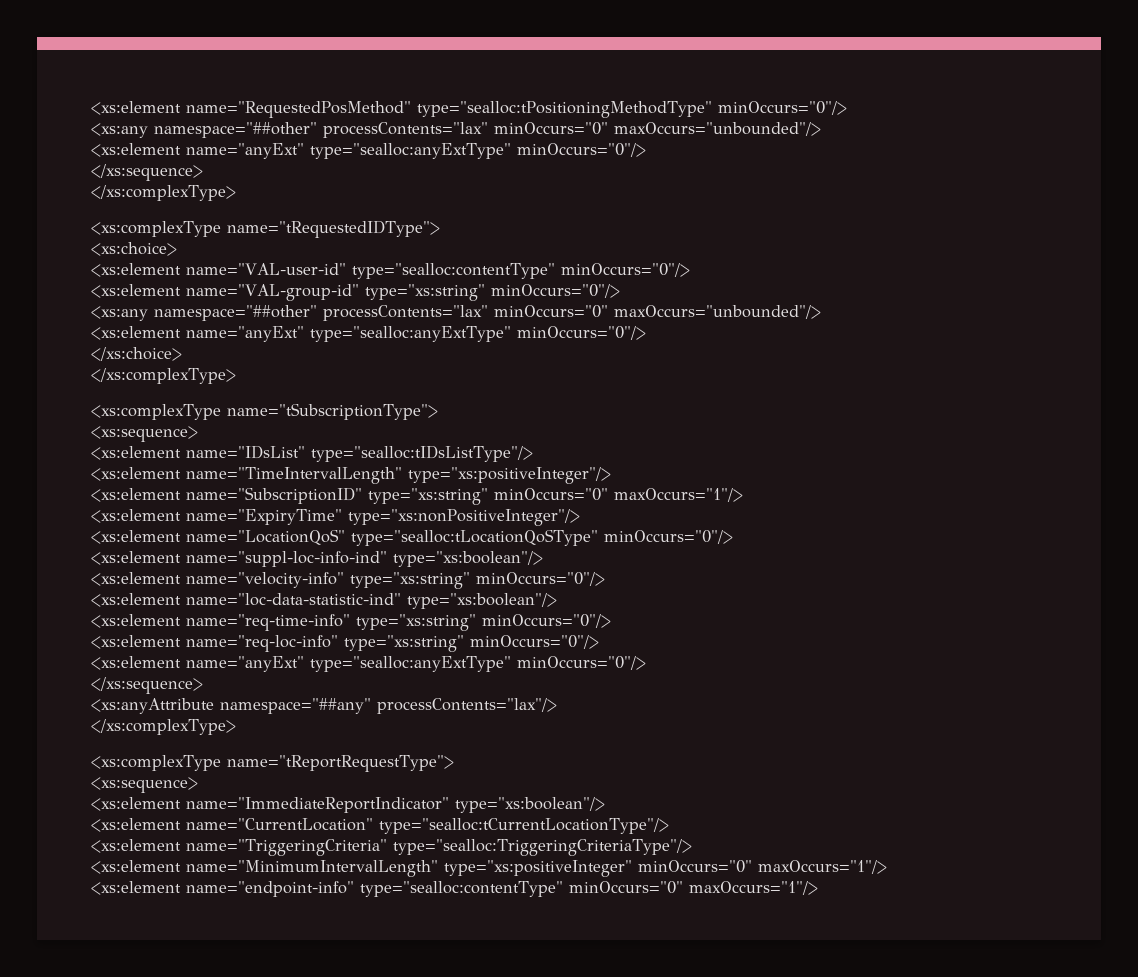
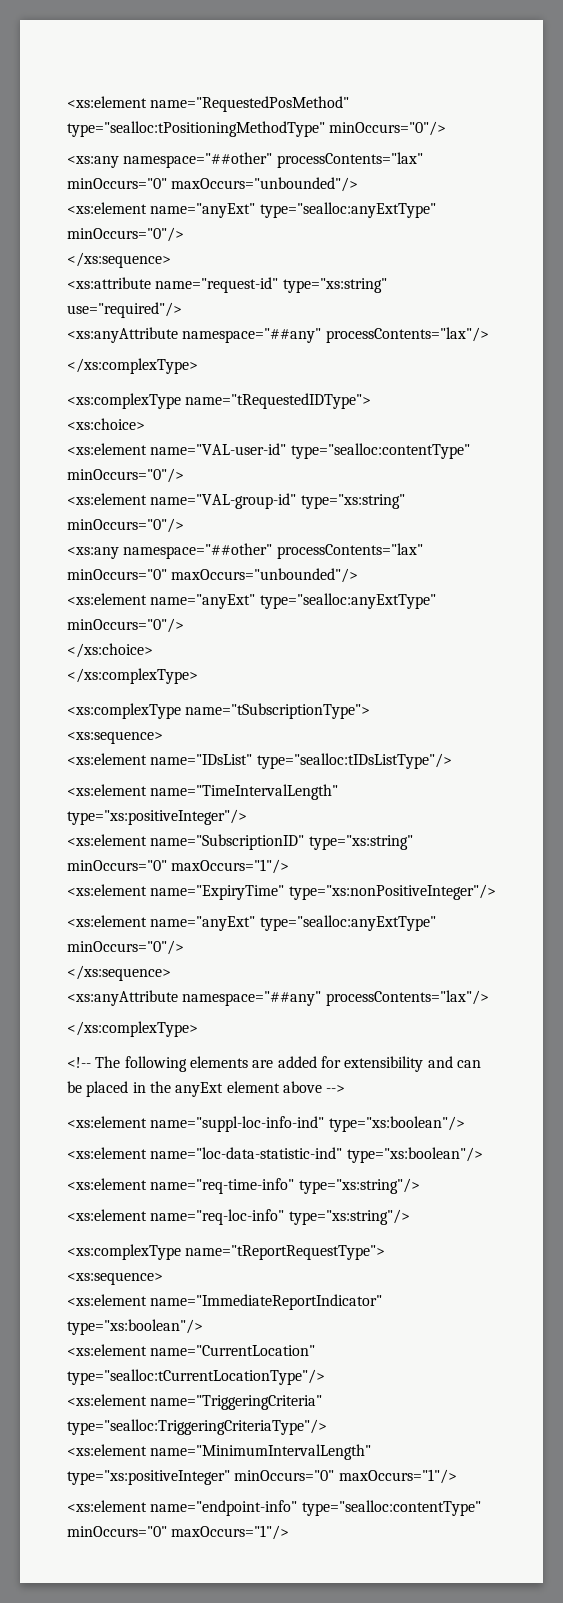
+ <xs:attribute name="request-id" type="xs:string" use="required"/>
+ <xs:anyAttribute namespace="##any" processContents="lax"/>
- <xs:element name="LocationQoS" type="sealloc:tLocationQoSType" minOccurs="0"/>
- <xs:element name="suppl-loc-info-ind" type="xs:boolean"/>
- <xs:element name="velocity-info" type="xs:string" minOccurs="0"/>
- <xs:element name="loc-data-statistic-ind" type="xs:boolean"/>
- <xs:element name="req-time-info" type="xs:string" minOccurs="0"/>
- <xs:element name="req-loc-info" type="xs:string" minOccurs="0"/>
+ <!-- The following elements are added for extensibility and can be placed in the anyExt element above -->
+ <xs:element name="suppl-loc-info-ind" type="xs:boolean"/>
+ <xs:element name="loc-data-statistic-ind" type="xs:boolean"/>
+ <xs:element name="req-time-info" type="xs:string"/>
+ <xs:element name="req-loc-info" type="xs:string"/>

